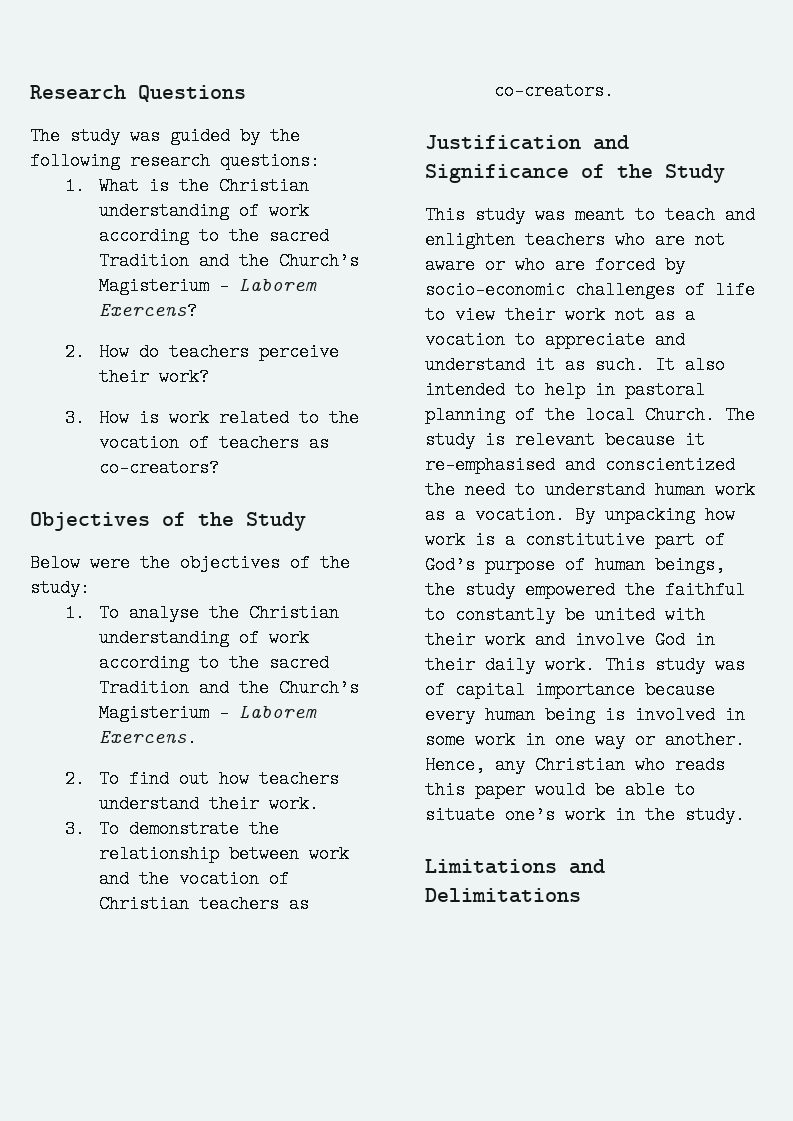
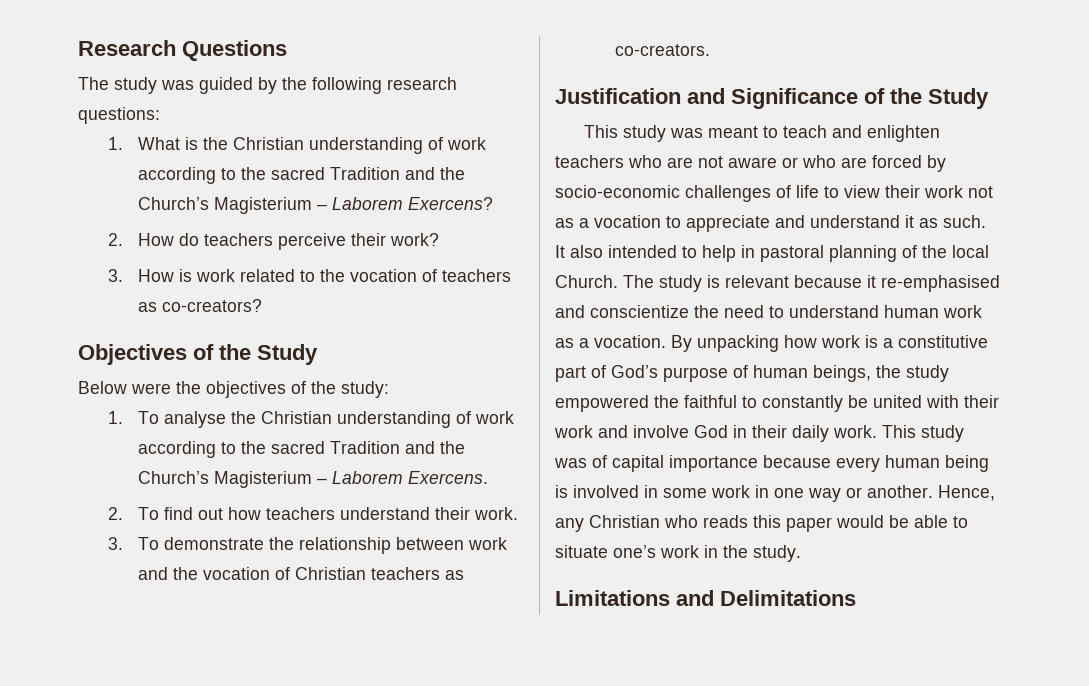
- The study is relevant because it re-emphasised and conscientized the need to understand human work as a vocation.
+ The study is relevant because it re-emphasised and conscientize the need to understand human work as a vocation.

